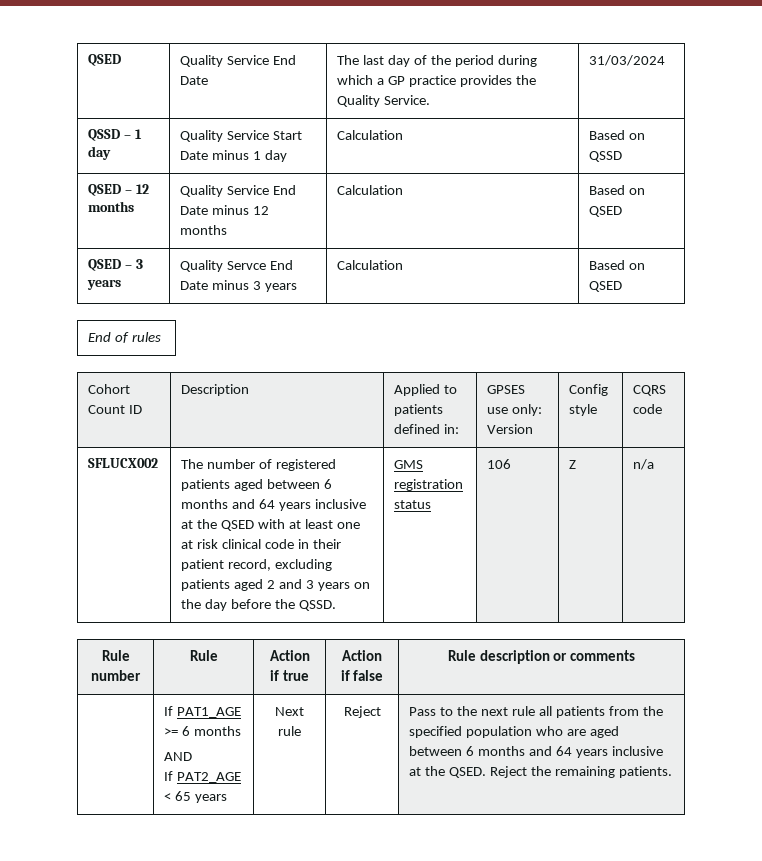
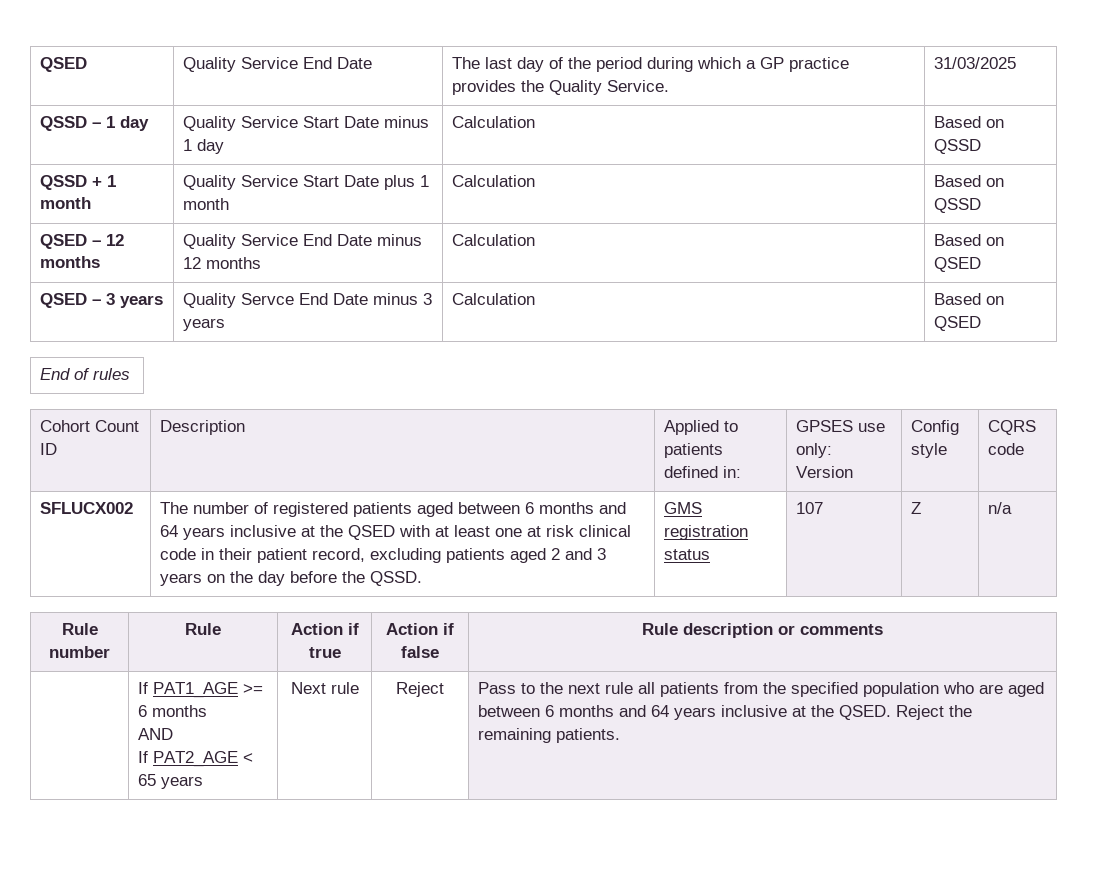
- QSED | Quality Service End Date | The last day of the period during which a GP practice provides the Quality Service. | 31/03/2024
+ QSED | Quality Service End Date | The last day of the period during which a GP practice provides the Quality Service. | 31/03/2025
+ QSSD + 1 month | Quality Service Start Date plus 1 month | Calculation | Based on QSSD
- 106
+ 107

